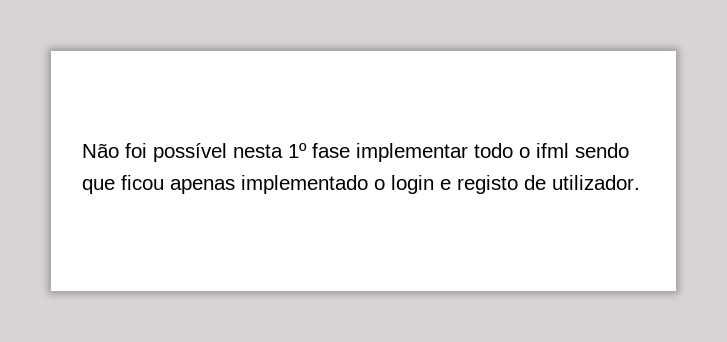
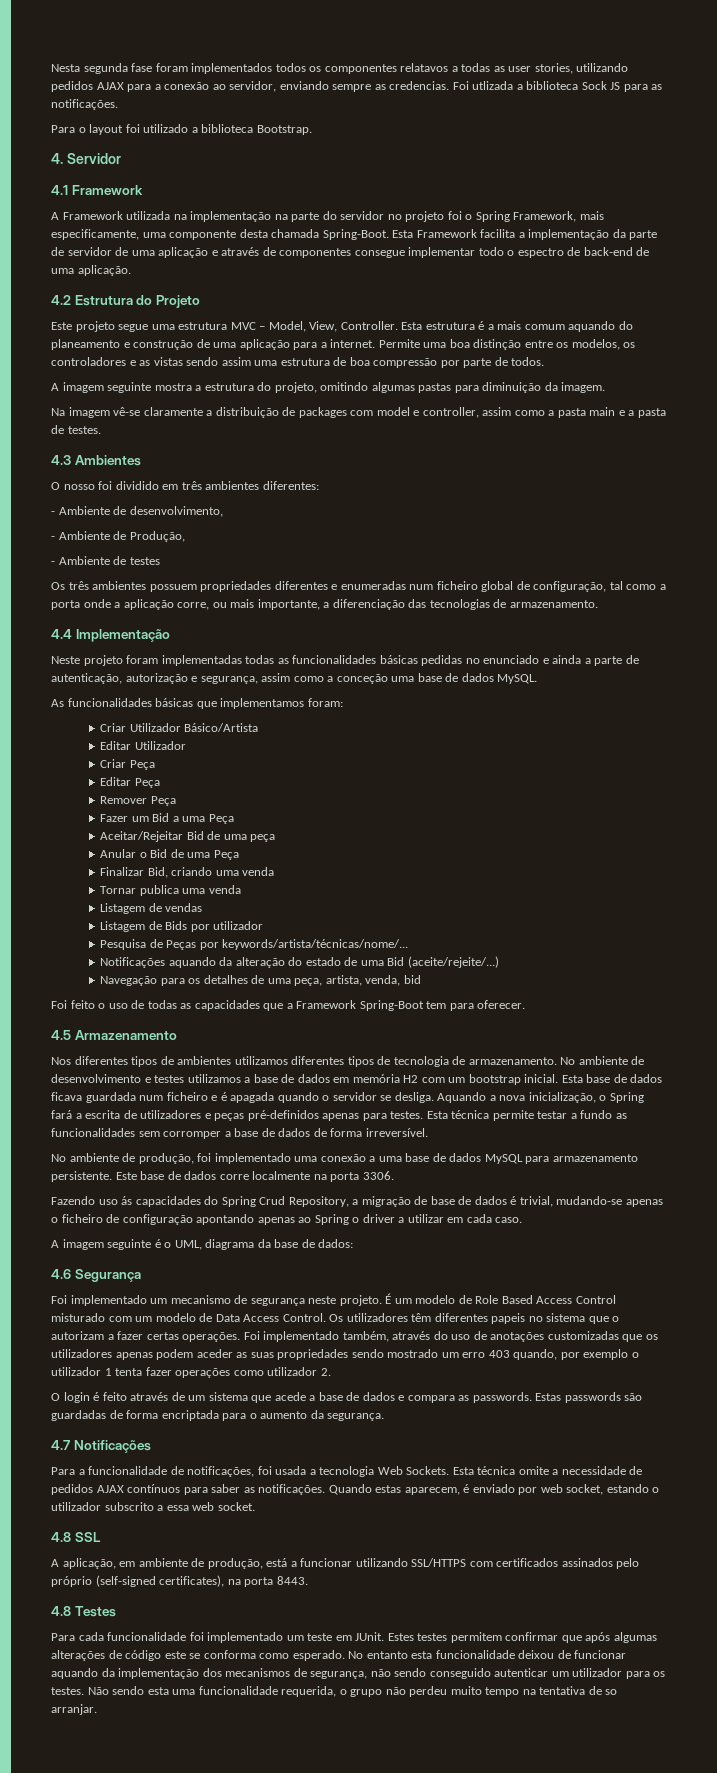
- Não foi possível nesta 1º fase implementar todo o ifml sendo que ficou apenas implementado o login e registo de utilizador.
+ Nesta segunda fase foram implementados todos os componentes relatavos a todas as user stories, utilizando pedidos AJAX para a conexão ao servidor, enviando sempre as credencias. Foi utlizada a biblioteca Sock JS para as notificações.
+ Para o layout foi utilizado a biblioteca Bootstrap.
+ 4. Servidor
+ 4.1 Framework
+ A Framework utilizada na implementação na parte do servidor no projeto foi o Spring Framework, mais especificamente, uma componente desta chamada Spring-Boot. Esta Framework facilita a implementação da parte de servidor de uma aplicação e através de componentes consegue implementar todo o espectro de back-end de uma aplicação.
+ 4.2 Estrutura do Projeto
+ Este projeto segue uma estrutura MVC – Model, View, Controller. Esta estrutura é a mais comum aquando do planeamento e construção de uma aplicação para a internet. Permite uma boa distinção entre os modelos, os controladores e as vistas sendo assim uma estrutura de boa compressão por parte de todos.
+ A imagem seguinte mostra a estrutura do projeto, omitindo algumas pastas para diminuição da imagem.
+ Na imagem vê-se claramente a distribuição de packages com model e controller, assim como a pasta main e a pasta de testes.
+ 4.3 Ambientes
+ O nosso foi dividido em três ambientes diferentes:
+ - Ambiente de desenvolvimento,
+ - Ambiente de Produção,
+ - Ambiente de testes
+ Os três ambientes possuem propriedades diferentes e enumeradas num ficheiro global de configuração, tal como a porta onde a aplicação corre, ou mais importante, a diferenciação das tecnologias de armazenamento.
+ 4.4 Implementação
+ Neste projeto foram implementadas todas as funcionalidades básicas pedidas no enunciado e ainda a parte de autenticação, autorização e segurança, assim como a conceção uma base de dados MySQL.
+ As funcionalidades básicas que implementamos foram:
+ Criar Utilizador Básico/Artista
+ Editar Utilizador
+ Criar Peça
+ Editar Peça
+ Remover Peça
+ Fazer um Bid a uma Peça
+ Aceitar/Rejeitar Bid de uma peça
+ Anular o Bid de uma Peça
+ Finalizar Bid, criando uma venda
+ Tornar publica uma venda
+ Listagem de vendas
+ Listagem de Bids por utilizador
+ Pesquisa de Peças por keywords/artista/técnicas/nome/...
+ Notificações aquando da alteração do estado de uma Bid (aceite/rejeite/...)
+ Navegação para os detalhes de uma peça, artista, venda, bid
+ Foi feito o uso de todas as capacidades que a Framework Spring-Boot tem para oferecer.
+ 4.5 Armazenamento
+ Nos diferentes tipos de ambientes utilizamos diferentes tipos de tecnologia de armazenamento. No ambiente de desenvolvimento e testes utilizamos a base de dados em memória H2 com um bootstrap inicial. Esta base de dados ficava guardada num ficheiro e é apagada quando o servidor se desliga. Aquando a nova inicialização, o Spring fará a escrita de utilizadores e peças pré-definidos apenas para testes. Esta técnica permite testar a fundo as funcionalidades sem corromper a base de dados de forma irreversível.
+ No ambiente de produção, foi implementado uma conexão a uma base de dados MySQL para armazenamento persistente. Este base de dados corre localmente na porta 3306.
+ Fazendo uso ás capacidades do Spring Crud Repository, a migração de base de dados é trivial, mudando-se apenas o ficheiro de configuração apontando apenas ao Spring o driver a utilizar em cada caso.
+ A imagem seguinte é o UML, diagrama da base de dados:
+ 4.6 Segurança
+ Foi implementado um mecanismo de segurança neste projeto. É um modelo de Role Based Access Control misturado com um modelo de Data Access Control. Os utilizadores têm diferentes papeis no sistema que o autorizam a fazer certas operações. Foi implementado também, através do uso de anotações customizadas que os utilizadores apenas podem aceder as suas propriedades sendo mostrado um erro 403 quando, por exemplo o utilizador 1 tenta fazer operações como utilizador 2.
+ O login é feito através de um sistema que acede a base de dados e compara as passwords. Estas passwords são guardadas de forma encriptada para o aumento da segurança.
+ 4.7 Notificações
+ Para a funcionalidade de notificações, foi usada a tecnologia Web Sockets. Esta técnica omite a necessidade de pedidos AJAX contínuos para saber as notificações. Quando estas aparecem, é enviado por web socket, estando o utilizador subscrito a essa web socket.
+ 4.8 SSL
+ A aplicação, em ambiente de produção, está a funcionar utilizando SSL/HTTPS com certificados assinados pelo próprio (self-signed certificates), na porta 8443.
+ 4.8 Testes
+ Para cada funcionalidade foi implementado um teste em JUnit. Estes testes permitem confirmar que após algumas alterações de código este se conforma como esperado. No entanto esta funcionalidade deixou de funcionar aquando da implementação dos mecanismos de segurança, não sendo conseguido autenticar um utilizador para os testes. Não sendo esta uma funcionalidade requerida, o grupo não perdeu muito tempo na tentativa de so arranjar.

